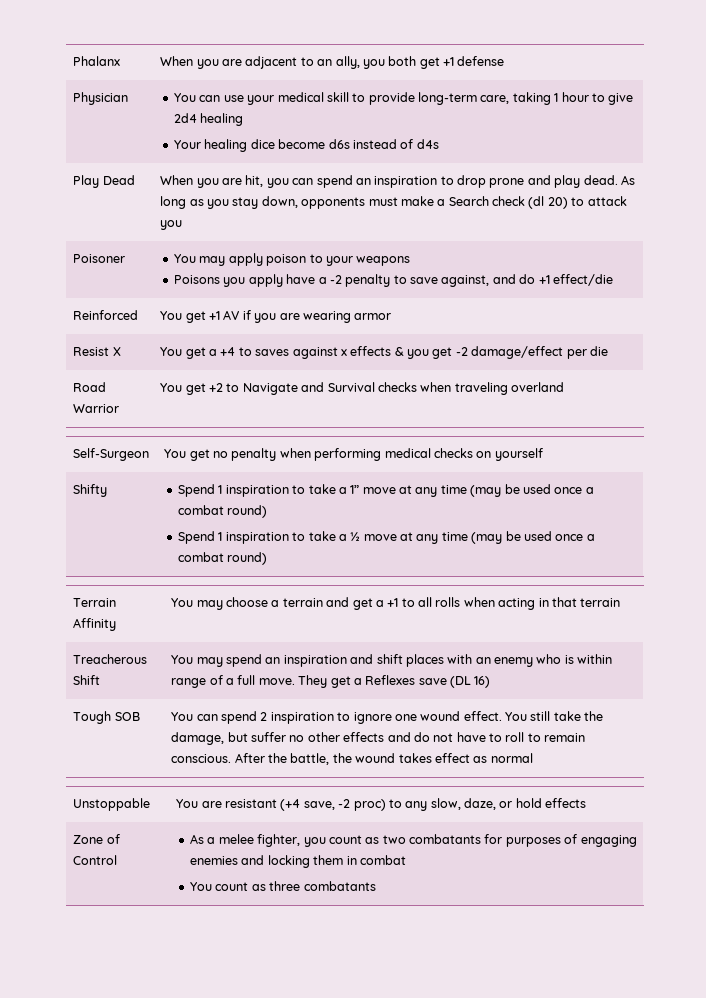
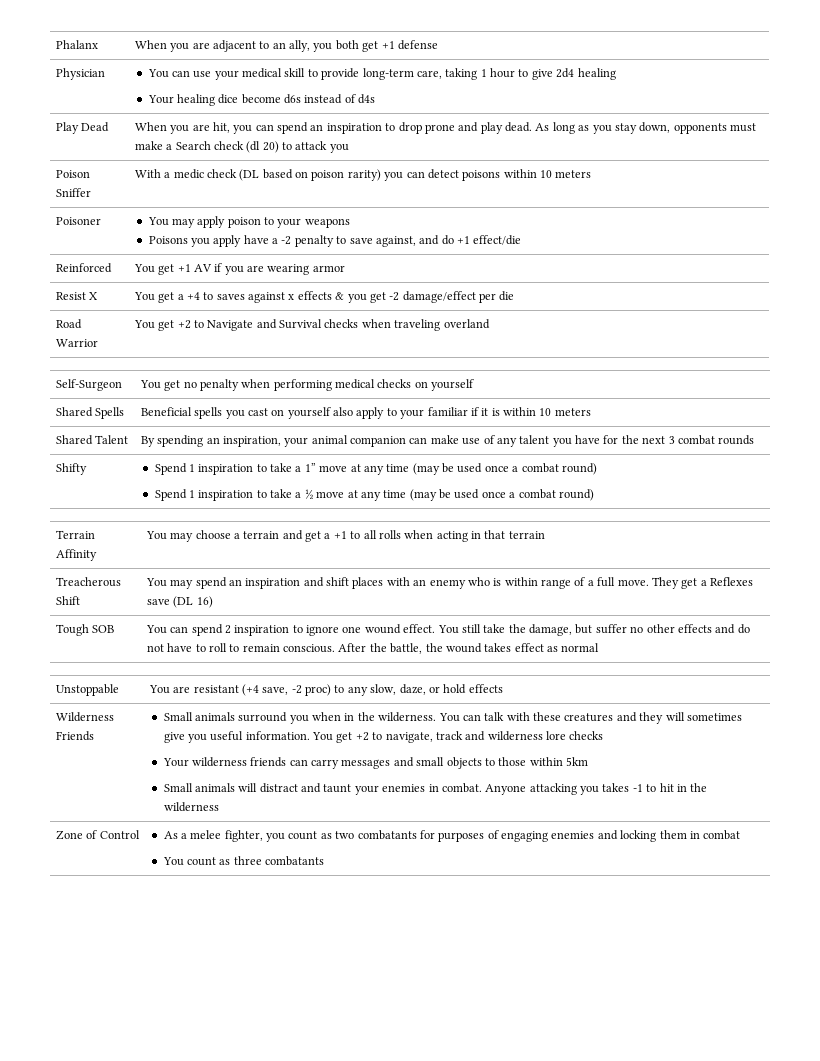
+ Poison Sniffer | With a medic check (DL based on poison rarity) you can detect poisons within 10 meters
+ Shared Spells | Beneficial spells you cast on yourself also apply to your familiar if it is within 10 meters
+ Shared Talent | By spending an inspiration, your animal companion can make use of any talent you have for the next 3 combat rounds
+ Wilderness Friends | Small animals surround you when in the wilderness. You can talk with these creatures and they will sometimes give you useful information. You get +2 to navigate, track and wilderness lore checks
+ Your wilderness friends can carry messages and small objects to those within 5km
+ Small animals will distract and taunt your enemies in combat. Anyone attacking you takes -1 to hit in the wilderness

